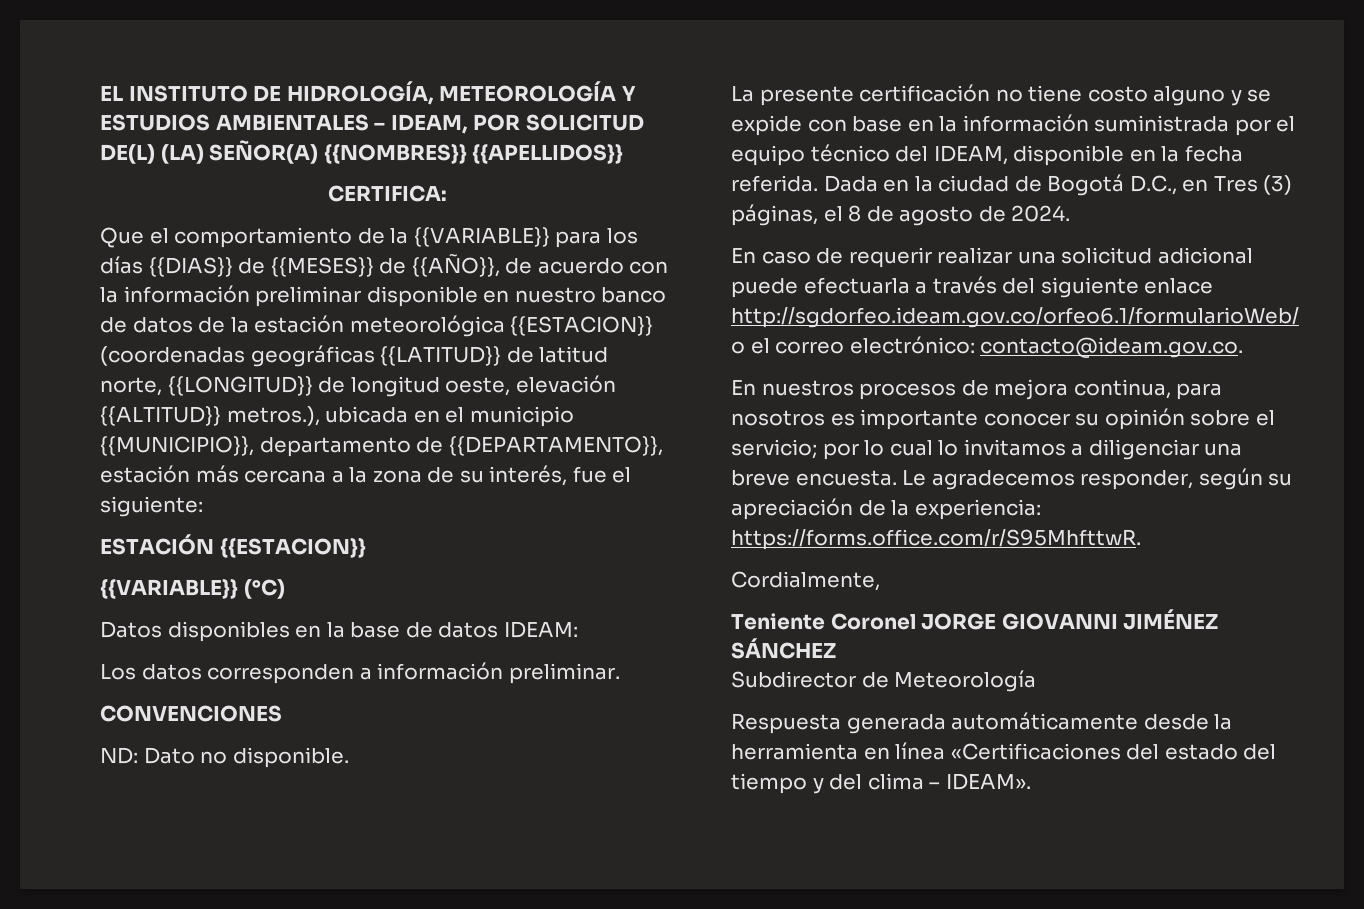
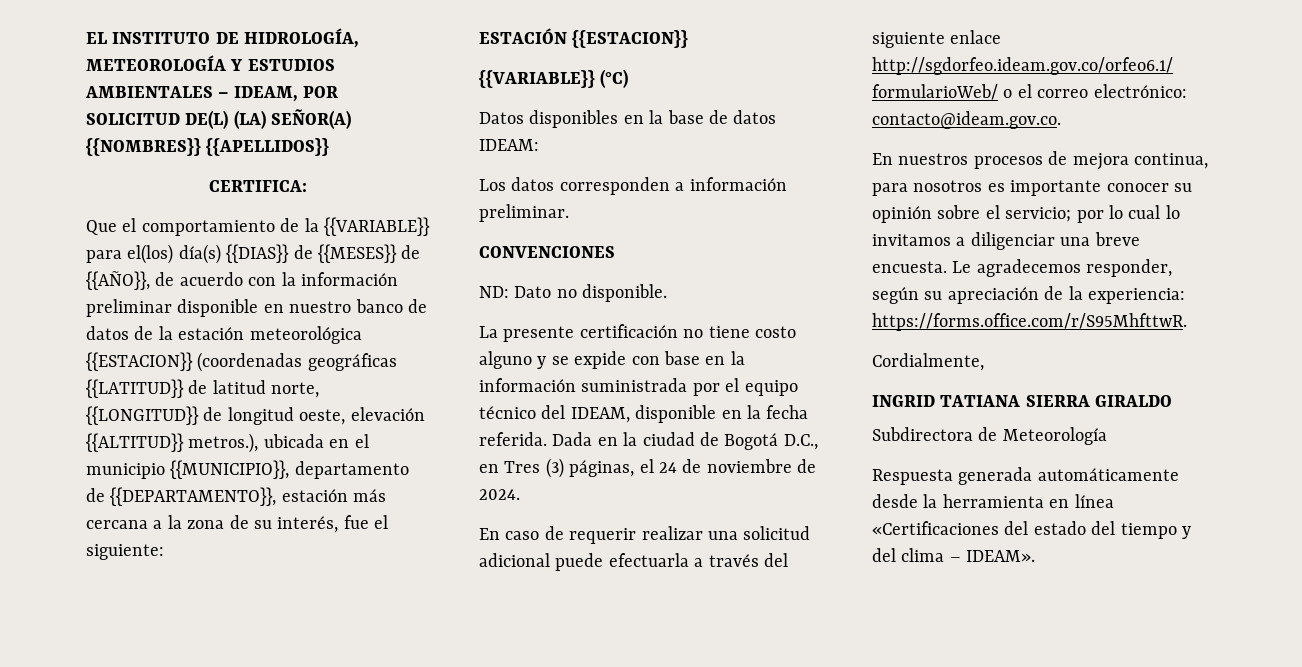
- Que el comportamiento de la {{VARIABLE}} para los días {{DIAS}} de {{MESES}} de {{AÑO}}, de acuerdo con la información preliminar disponible en nuestro banco de datos de la estación meteorológica {{ESTACION}} (coordenadas geográficas {{LATITUD}} de latitud norte, {{LONGITUD}} de longitud oeste, elevación {{ALTITUD}} metros.), ubicada en el municipio {{MUNICIPIO}}, departamento de {{DEPARTAMENTO}}, estación más cercana a la zona de su interés, fue el siguiente:
+ Que el comportamiento de la {{VARIABLE}} para el(los) día(s) {{DIAS}} de {{MESES}} de {{AÑO}}, de acuerdo con la información preliminar disponible en nuestro banco de datos de la estación meteorológica {{ESTACION}} (coordenadas geográficas {{LATITUD}} de latitud norte, {{LONGITUD}} de longitud oeste, elevación {{ALTITUD}} metros.), ubicada en el municipio {{MUNICIPIO}}, departamento de {{DEPARTAMENTO}}, estación más cercana a la zona de su interés, fue el siguiente:
- Dada en la ciudad de Bogotá D.C., en Tres (3) páginas, el 8 de agosto de 2024.
+ Dada en la ciudad de Bogotá D.C., en Tres (3) páginas, el 24 de noviembre de 2024.
- Teniente Coronel JORGE GIOVANNI JIMÉNEZ SÁNCHEZ
- Subdirector de Meteorología
+ INGRID TATIANA SIERRA GIRALDO
+ Subdirectora de Meteorología

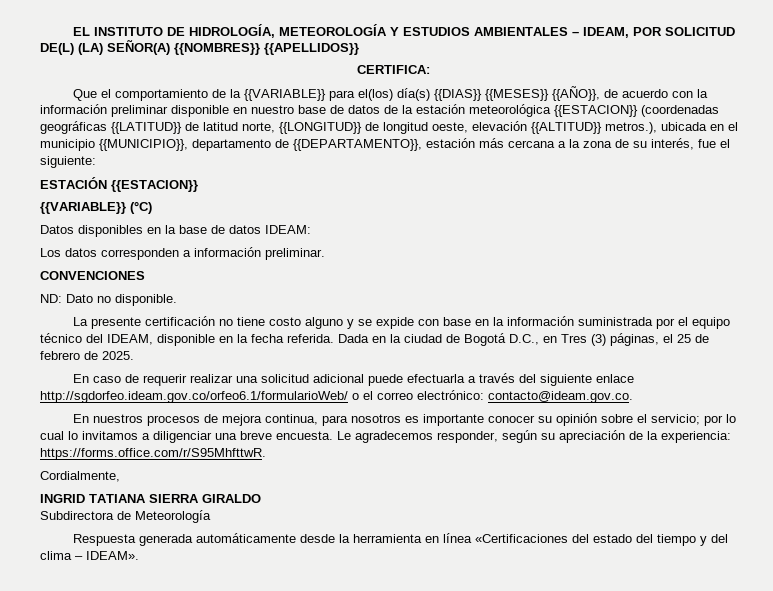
- Que el comportamiento de la {{VARIABLE}} para el(los) día(s) {{DIAS}} de {{MESES}} de {{AÑO}}, de acuerdo con la información preliminar disponible en nuestro banco de datos de la estación meteorológica {{ESTACION}} (coordenadas geográficas {{LATITUD}} de latitud norte, {{LONGITUD}} de longitud oeste, elevación {{ALTITUD}} metros.), ubicada en el municipio {{MUNICIPIO}}, departamento de {{DEPARTAMENTO}}, estación más cercana a la zona de su interés, fue el siguiente:
+ Que el comportamiento de la {{VARIABLE}} para el(los) día(s) {{DIAS}} {{MESES}} {{AÑO}}, de acuerdo con la información preliminar disponible en nuestro base de datos de la estación meteorológica {{ESTACION}} (coordenadas geográficas {{LATITUD}} de latitud norte, {{LONGITUD}} de longitud oeste, elevación {{ALTITUD}} metros.), ubicada en el municipio {{MUNICIPIO}}, departamento de {{DEPARTAMENTO}}, estación más cercana a la zona de su interés, fue el siguiente:
- Dada en la ciudad de Bogotá D.C., en Tres (3) páginas, el 24 de noviembre de 2024.
+ Dada en la ciudad de Bogotá D.C., en Tres (3) páginas, el 25 de febrero de 2025.

